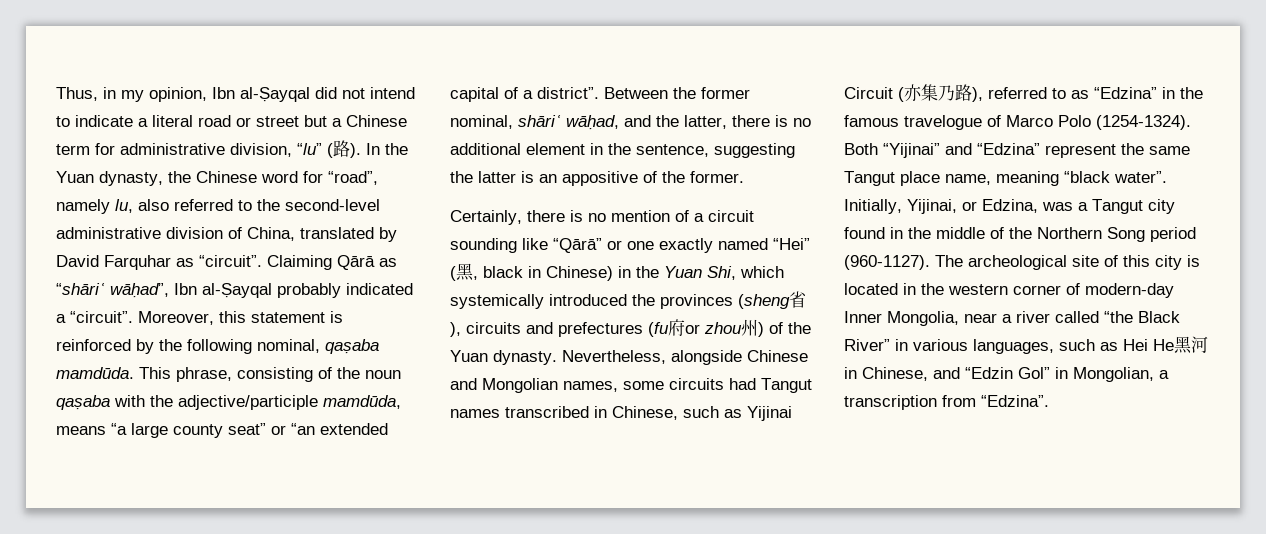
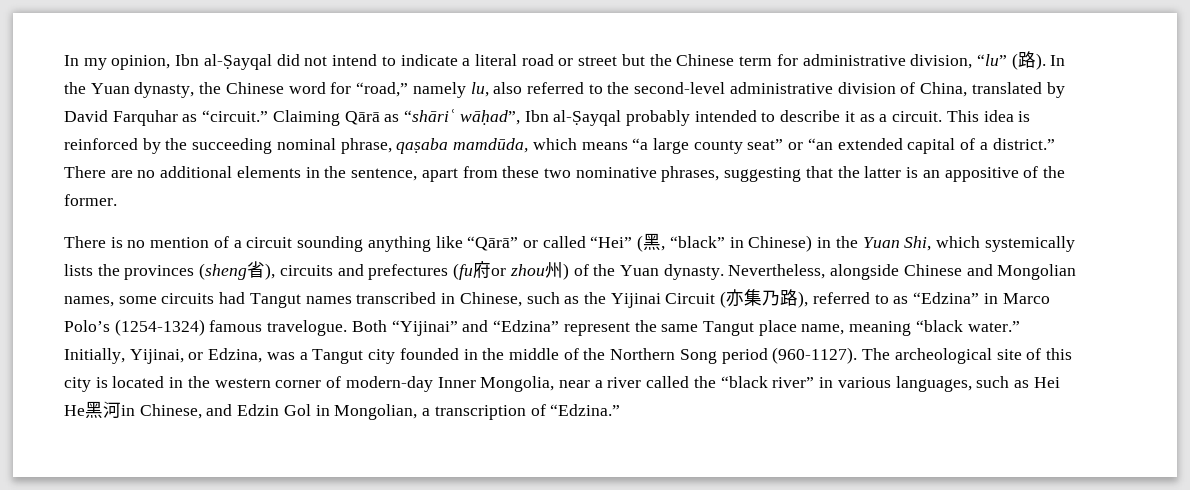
- Thus, in my opinion, Ibn al-Ṣayqal did not intend to indicate a literal road or street but a Chinese term for administrative division, “lu” (路).
+ In my opinion, Ibn al-Ṣayqal did not intend to indicate a literal road or street but the Chinese term for administrative division, “lu” (路).
- In the Yuan dynasty, the Chinese word for “road”, namely lu, also referred to the second-level administrative division of China, translated by David Farquhar as “circuit”.
+ In the Yuan dynasty, the Chinese word for “road,” namely lu, also referred to the second-level administrative division of China, translated by David Farquhar as “circuit.”
- Claiming Qārā as “shāriʿ wāḥad”, Ibn al-Ṣayqal probably indicated a “circuit”. Moreover, this statement is reinforced by the following nominal, qaṣaba mamdūda. This phrase, consisting of the noun qaṣaba with the adjective/participle mamdūda, means “a large county seat” or “an extended capital of a district”. Between the former nominal, shāriʿ wāḥad, and the latter, there is no additional element in the sentence, suggesting the latter is an appositive of the former.
+ Claiming Qārā as “shāriʿ wāḥad”, Ibn al-Ṣayqal probably intended to describe it as a circuit. This idea is reinforced by the succeeding nominal phrase, qaṣaba mamdūda, which means “a large county seat” or “an extended capital of a district.” There are no additional elements in the sentence, apart from these two nominative phrases, suggesting that the latter is an appositive of the former.
- Certainly, there is no mention of a circuit sounding like “Qārā” or one exactly named “Hei” (黑, black in Chinese) in the Yuan Shi, which systemically introduced the provinces (sheng省), circuits and prefectures (fu府or zhou州) of the Yuan dynasty.
+ There is no mention of a circuit sounding anything like “Qārā” or called “Hei” (黑, “black” in Chinese) in the Yuan Shi, which systemically lists the provinces (sheng省), circuits and prefectures (fu府or zhou州) of the Yuan dynasty.
- Nevertheless, alongside Chinese and Mongolian names, some circuits had Tangut names transcribed in Chinese, such as Yijinai Circuit (亦集乃路), referred to as “Edzina” in the famous travelogue of Marco Polo (1254-1324).
+ Nevertheless, alongside Chinese and Mongolian names, some circuits had Tangut names transcribed in Chinese, such as the Yijinai Circuit (亦集乃路), referred to as “Edzina” in Marco Polo’s (1254-1324) famous travelogue.
- Both “Yijinai” and “Edzina” represent the same Tangut place name, meaning “black water”.
+ Both “Yijinai” and “Edzina” represent the same Tangut place name, meaning “black water.”
- Initially, Yijinai, or Edzina, was a Tangut city found in the middle of the Northern Song period (960-1127).
+ Initially, Yijinai, or Edzina, was a Tangut city founded in the middle of the Northern Song period (960-1127).
- The archeological site of this city is located in the western corner of modern-day Inner Mongolia, near a river called “the Black River” in various languages, such as Hei He黑河in Chinese, and “Edzin Gol” in Mongolian, a transcription from “Edzina”.
+ The archeological site of this city is located in the western corner of modern-day Inner Mongolia, near a river called the “black river” in various languages, such as Hei He黑河in Chinese, and Edzin Gol in Mongolian, a transcription of “Edzina.”

